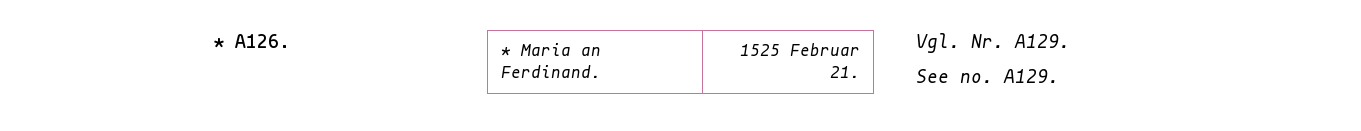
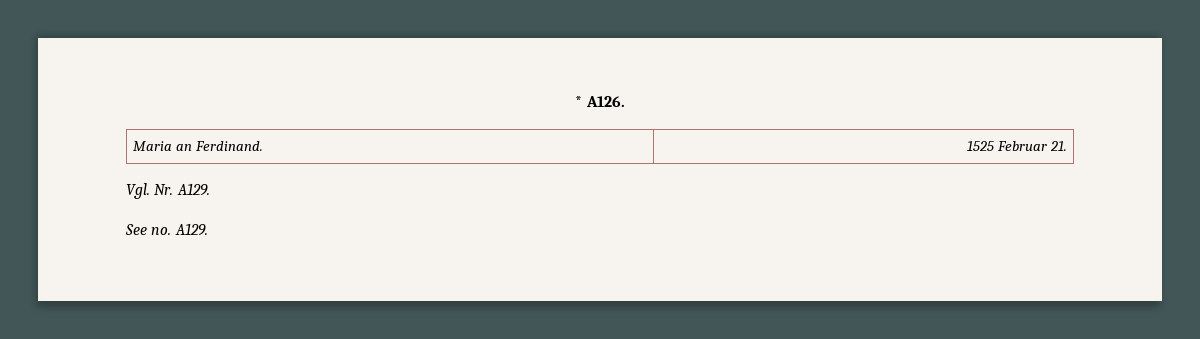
- * Maria an Ferdinand. | 1525 Februar 21.
+ Maria an Ferdinand. | 1525 Februar 21.

